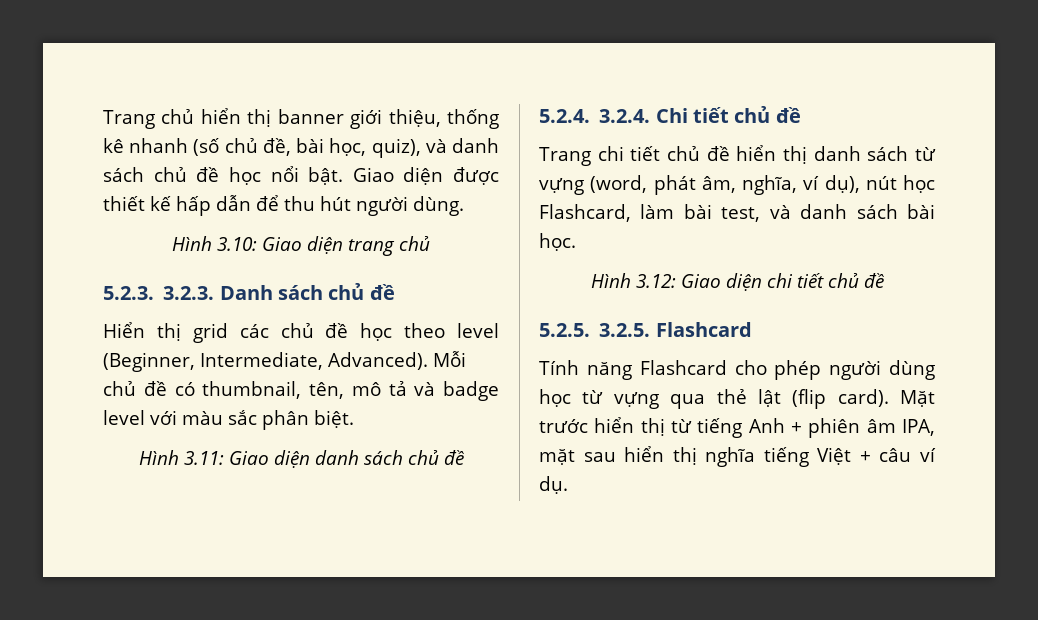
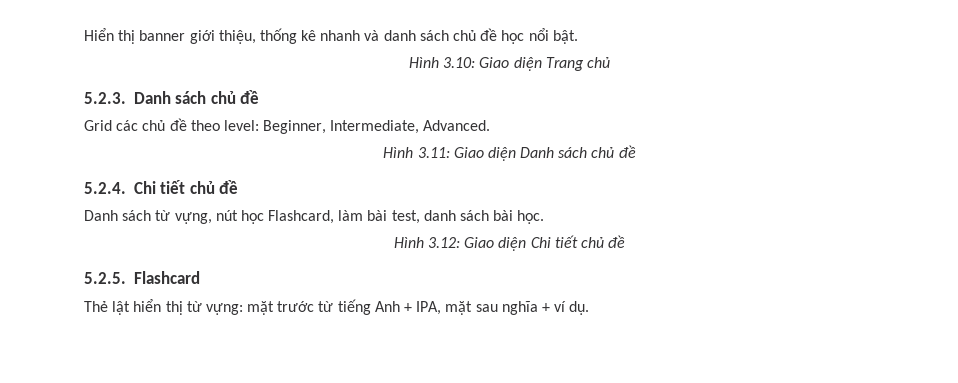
- Trang chủ hiển thị banner giới thiệu, thống kê nhanh (số chủ đề, bài học, quiz), và danh sách chủ đề học nổi bật. Giao diện được thiết kế hấp dẫn để thu hút người dùng.
+ Hiển thị banner giới thiệu, thống kê nhanh và danh sách chủ đề học nổi bật.
- Hình 3.10: Giao diện trang chủ
+ Hình 3.10: Giao diện Trang chủ
- 5.2.3. 3.2.3. Danh sách chủ đề
- Hiển thị grid các chủ đề học theo level (Beginner, Intermediate, Advanced). Mỗi chủ đề có thumbnail, tên, mô tả và badge level với màu sắc phân biệt.
+ 5.2.3. Danh sách chủ đề
+ Grid các chủ đề theo level: Beginner, Intermediate, Advanced.
- Hình 3.11: Giao diện danh sách chủ đề
+ Hình 3.11: Giao diện Danh sách chủ đề
- 5.2.4. 3.2.4. Chi tiết chủ đề
- Trang chi tiết chủ đề hiển thị danh sách từ vựng (word, phát âm, nghĩa, ví dụ), nút học Flashcard, làm bài test, và danh sách bài học.
+ 5.2.4. Chi tiết chủ đề
+ Danh sách từ vựng, nút học Flashcard, làm bài test, danh sách bài học.
- Hình 3.12: Giao diện chi tiết chủ đề
+ Hình 3.12: Giao diện Chi tiết chủ đề
- 5.2.5. 3.2.5. Flashcard
+ 5.2.5. Flashcard
- Tính năng Flashcard cho phép người dùng học từ vựng qua thẻ lật (flip card). Mặt trước hiển thị từ tiếng Anh + phiên âm IPA, mặt sau hiển thị nghĩa tiếng Việt + câu ví dụ.
+ Thẻ lật hiển thị từ vựng: mặt trước từ tiếng Anh + IPA, mặt sau nghĩa + ví dụ.

